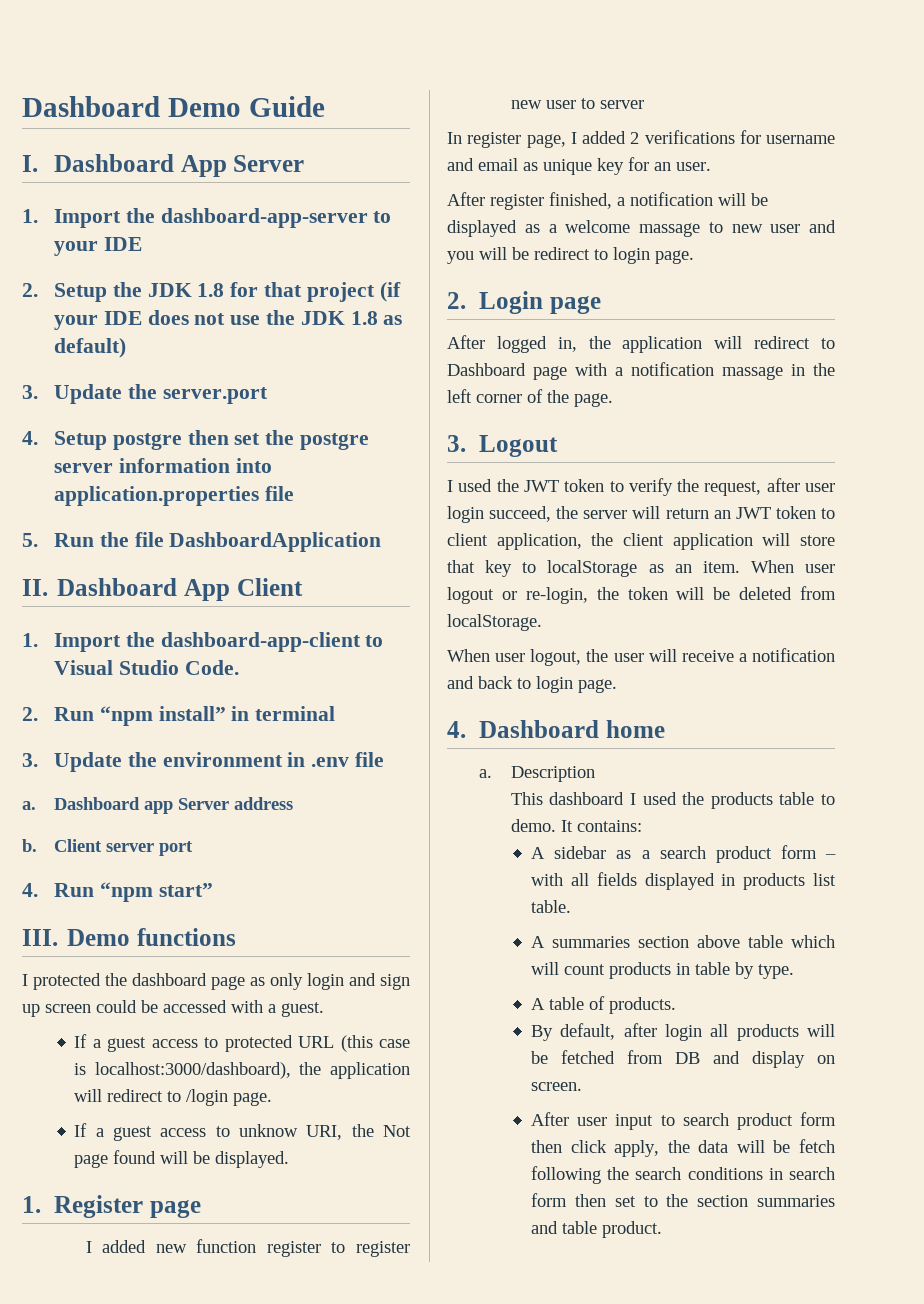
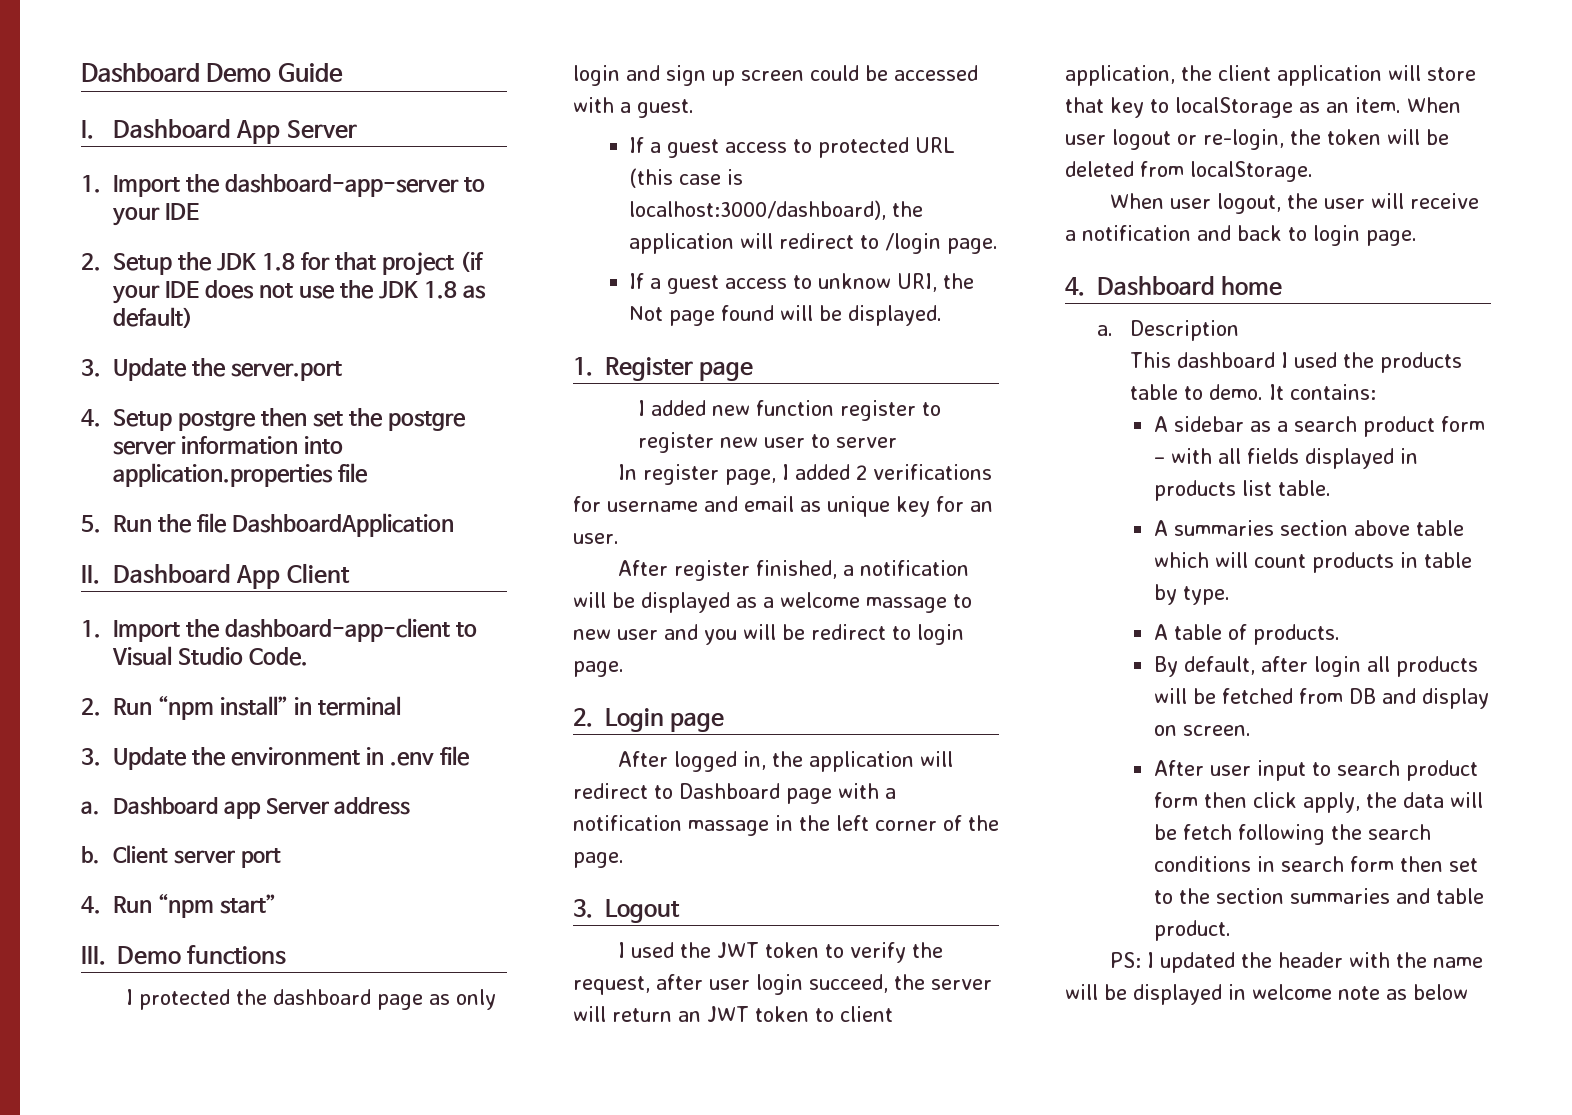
+ PS: I updated the header with the name will be displayed in welcome note as below

